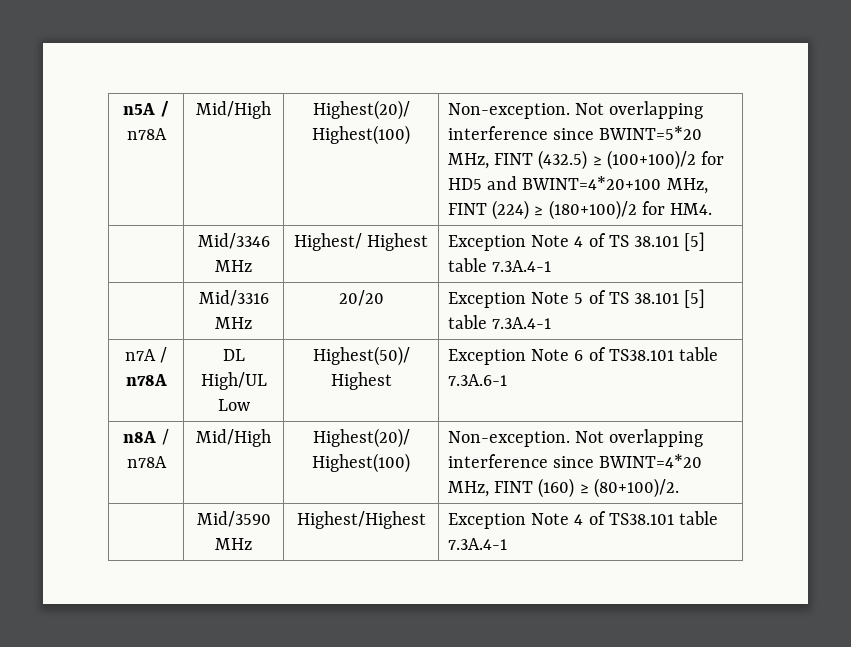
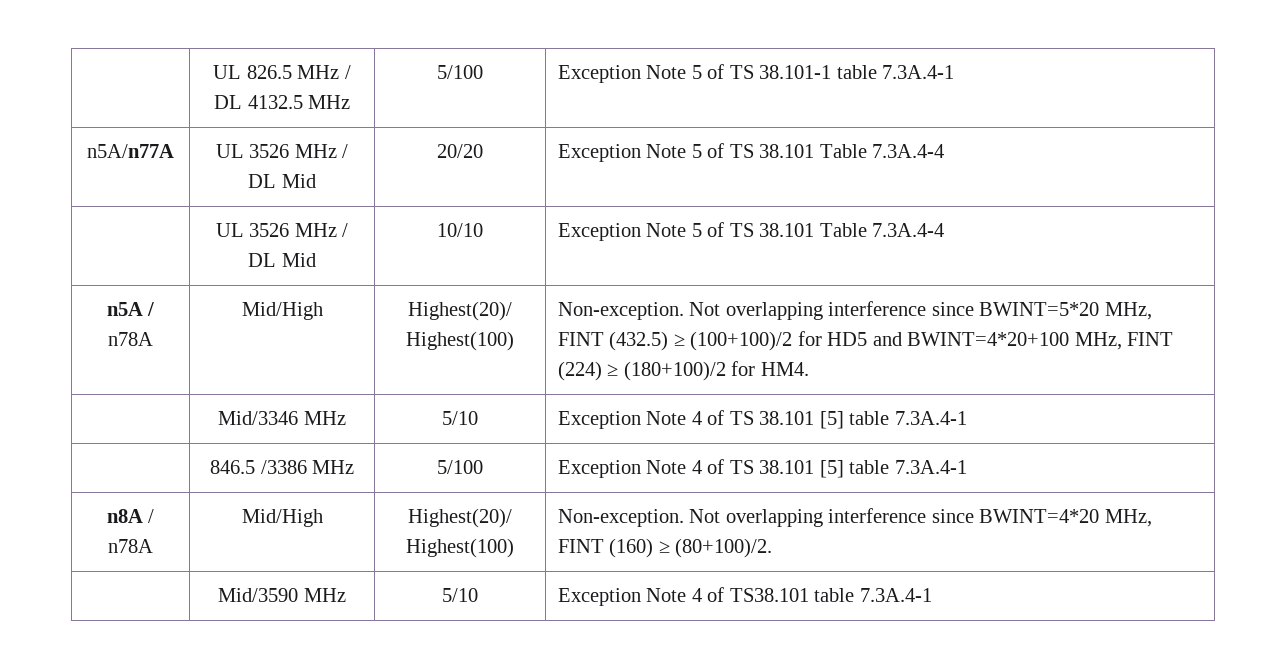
+ | UL 826.5 MHz / DL 4132.5 MHz | 5/100 | Exception Note 5 of TS 38.101-1 table 7.3A.4-1
+ n5A/n77A | UL 3526 MHz / DL Mid | 20/20 | Exception Note 5 of TS 38.101 Table 7.3A.4-4
+ | UL 3526 MHz / DL Mid | 10/10 | Exception Note 5 of TS 38.101 Table 7.3A.4-4
- | Mid/3346 MHz | Highest/ Highest | Exception Note 4 of TS 38.101 [5] table 7.3A.4-1
+ | Mid/3346 MHz | 5/10 | Exception Note 4 of TS 38.101 [5] table 7.3A.4-1
- | Mid/3316 MHz | 20/20 | Exception Note 5 of TS 38.101 [5] table 7.3A.4-1
- n7A / n78A | DL High/UL Low | Highest(50)/ Highest | Exception Note 6 of TS38.101 table 7.3A.6-1
+ | 846.5 /3386 MHz | 5/100 | Exception Note 4 of TS 38.101 [5] table 7.3A.4-1
- | Mid/3590 MHz | Highest/Highest | Exception Note 4 of TS38.101 table 7.3A.4-1
+ | Mid/3590 MHz | 5/10 | Exception Note 4 of TS38.101 table 7.3A.4-1

